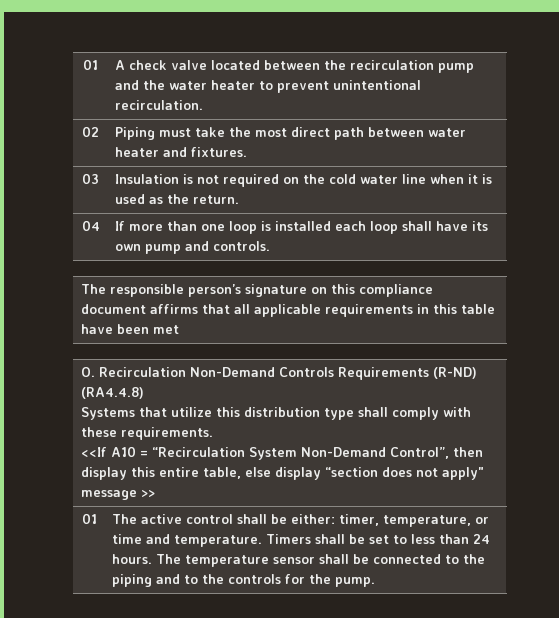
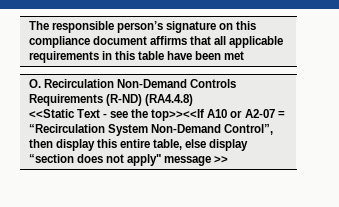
- 01 | A check valve located between the recirculation pump and the water heater to prevent unintentional recirculation.
- 02 | Piping must take the most direct path between water heater and fixtures.
- 03 | Insulation is not required on the cold water line when it is used as the return.
- 04 | If more than one loop is installed each loop shall have its own pump and controls.
  O. Recirculation Non-Demand Controls Requirements (R-ND) (RA4.4.8)
- Systems that utilize this distribution type shall comply with these requirements.
- <<If A10 = “Recirculation System Non-Demand Control”, then display this entire table, else display “section does not apply" message >>
+ <<Static Text - see the top>><<If A10 or A2-07 = “Recirculation System Non-Demand Control”, then display this entire table, else display “section does not apply" message >>
- 01 | The active control shall be either: timer, temperature, or time and temperature. Timers shall be set to less than 24 hours. The temperature sensor shall be connected to the piping and to the controls for the pump.

